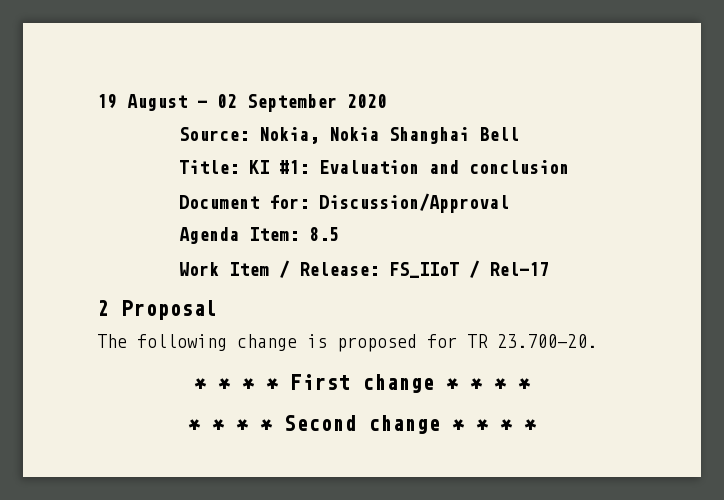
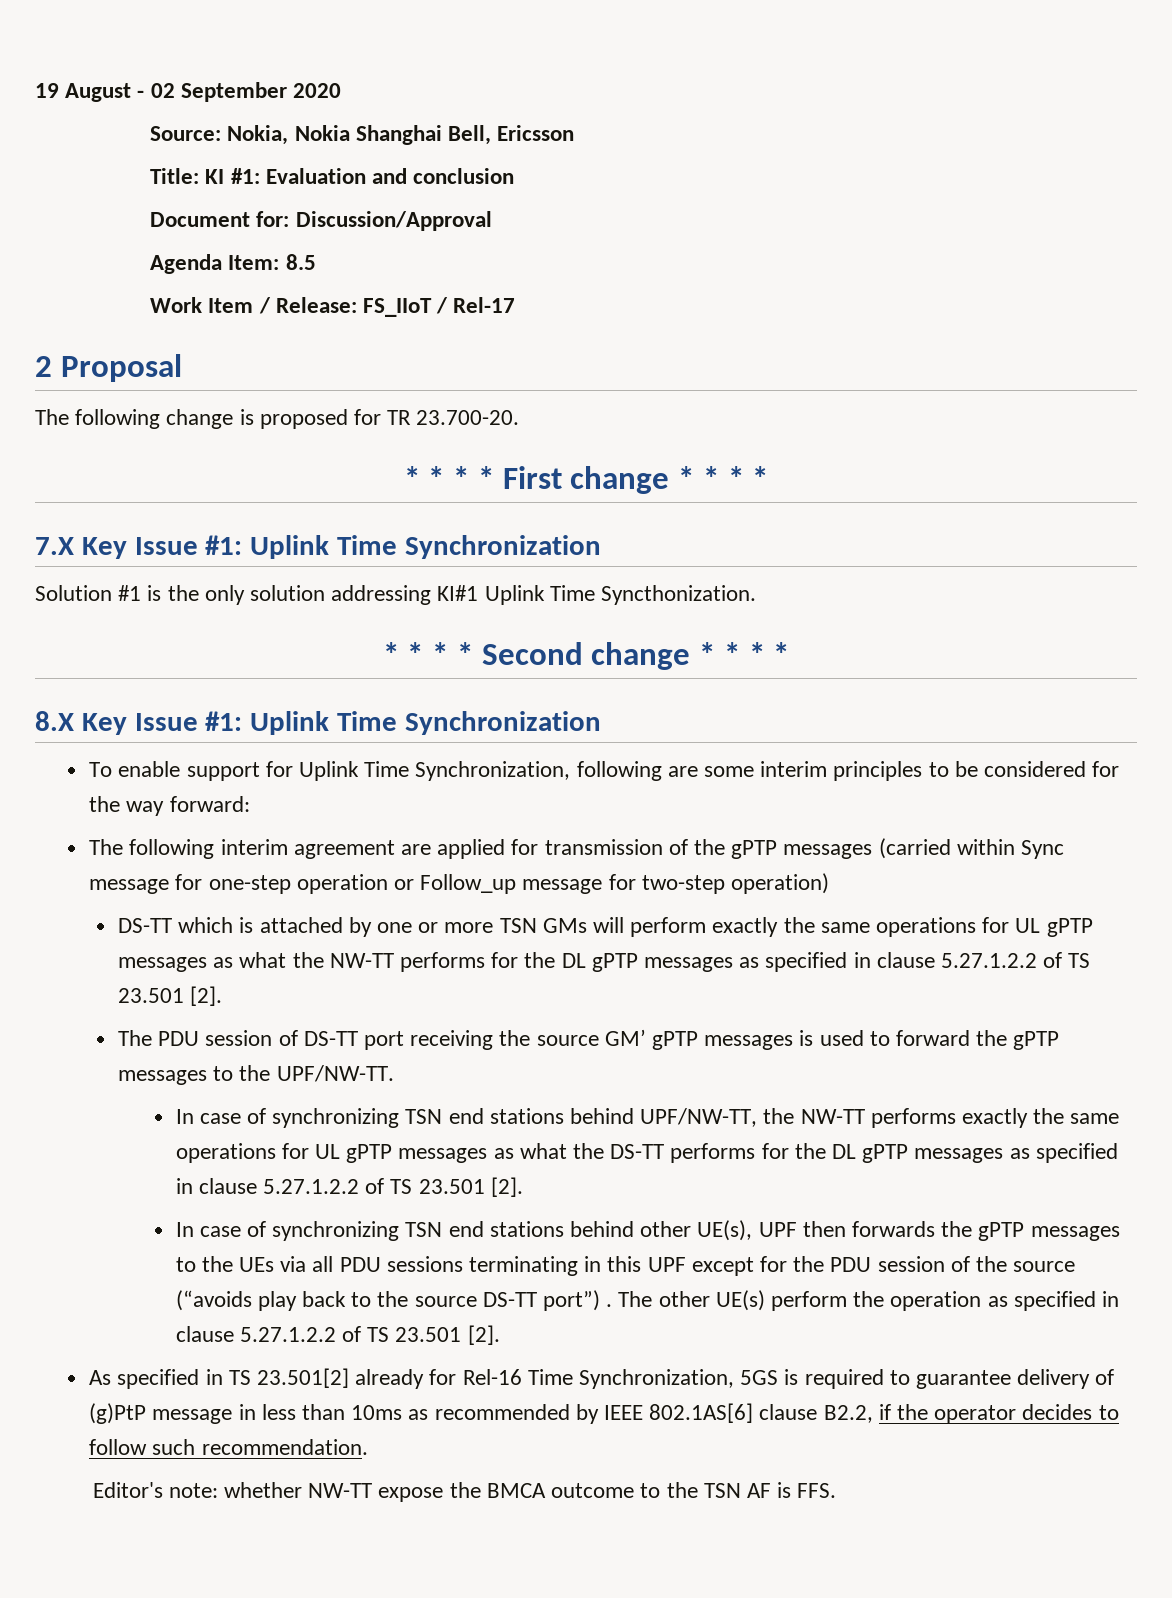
- Source: Nokia, Nokia Shanghai Bell
+ Source: Nokia, Nokia Shanghai Bell, Ericsson
+ 7.X Key Issue #1: Uplink Time Synchronization
+ Solution #1 is the only solution addressing KI#1 Uplink Time Syncthonization.
+ 8.X Key Issue #1: Uplink Time Synchronization
+ To enable support for Uplink Time Synchronization, following are some interim principles to be considered for the way forward:
+ The following interim agreement are applied for transmission of the gPTP messages (carried within Sync message for one-step operation or Follow_up message for two-step operation)
+ DS-TT which is attached by one or more TSN GMs will perform exactly the same operations for UL gPTP messages as what the NW-TT performs for the DL gPTP messages as specified in clause 5.27.1.2.2 of TS 23.501 [2].
+ The PDU session of DS-TT port receiving the source GM’ gPTP messages is used to forward the gPTP messages to the UPF/NW-TT.
+ In case of synchronizing TSN end stations behind UPF/NW-TT, the NW-TT performs exactly the same operations for UL gPTP messages as what the DS-TT performs for the DL gPTP messages as specified in clause 5.27.1.2.2 of TS 23.501 [2].
+ In case of synchronizing TSN end stations behind other UE(s), UPF then forwards the gPTP messages to the UEs via all PDU sessions terminating in this UPF except for the PDU session of the source (“avoids play back to the source DS-TT port”) . The other UE(s) perform the operation as specified in clause 5.27.1.2.2 of TS 23.501 [2].
+ As specified in TS 23.501[2] already for Rel-16 Time Synchronization, 5GS is required to guarantee delivery of (g)PtP message in less than 10ms as recommended by IEEE 802.1AS[6] clause B2.2, if the operator decides to follow such recommendation.
+ Editor's note: whether NW-TT expose the BMCA outcome to the TSN AF is FFS.

